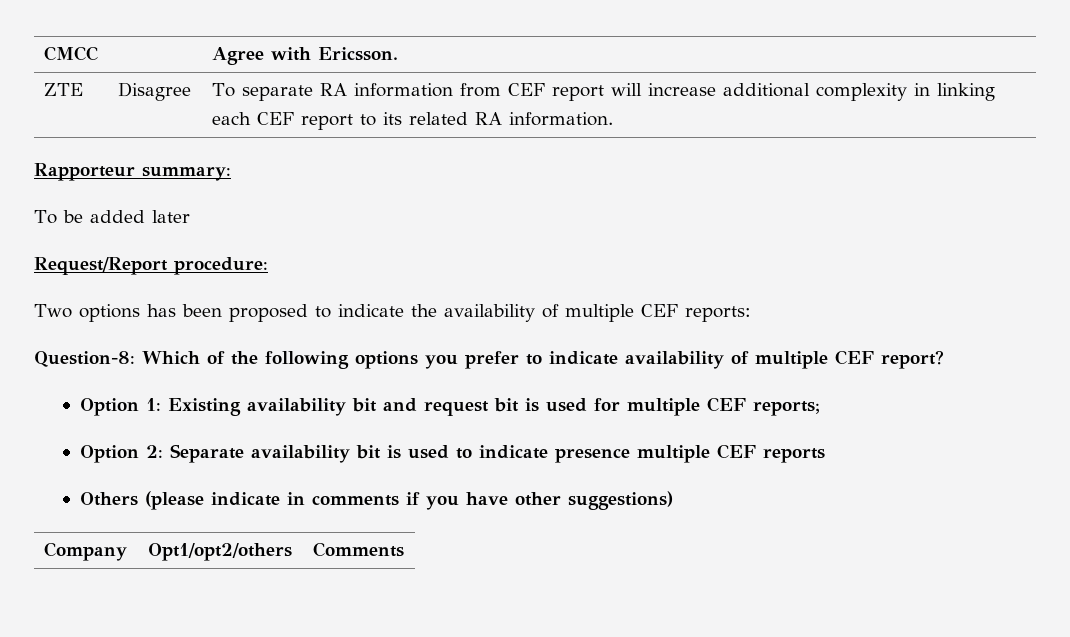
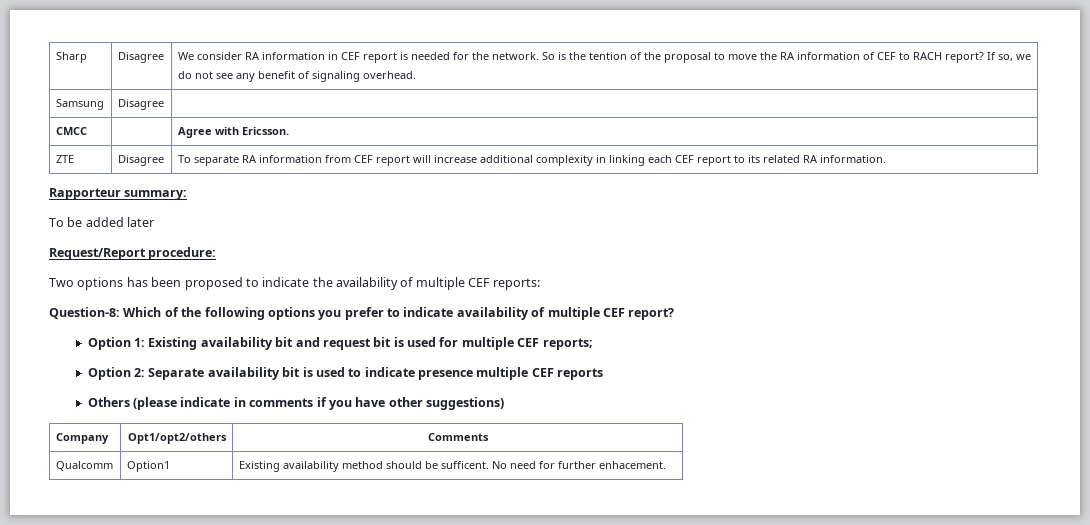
+ Sharp | Disagree | We consider RA information in CEF report is needed for the network. So is the tention of the proposal to move the RA information of CEF to RACH report? If so, we do not see any benefit of signaling overhead.
+ Samsung | Disagree |
+ Qualcomm | Option1 | Existing availability method should be sufficent. No need for further enhacement.

